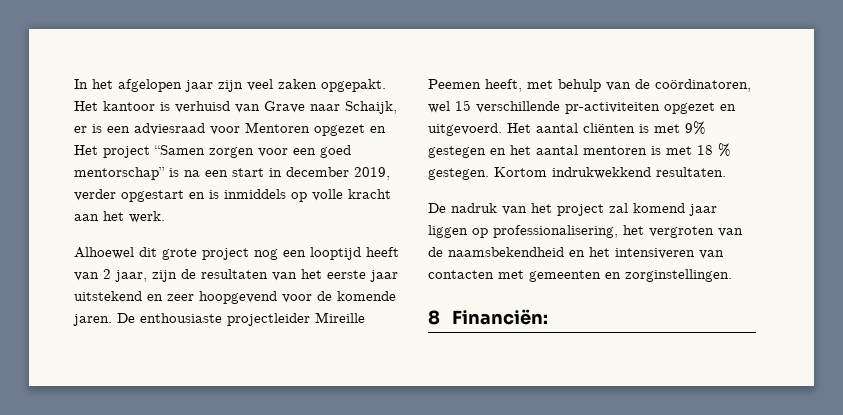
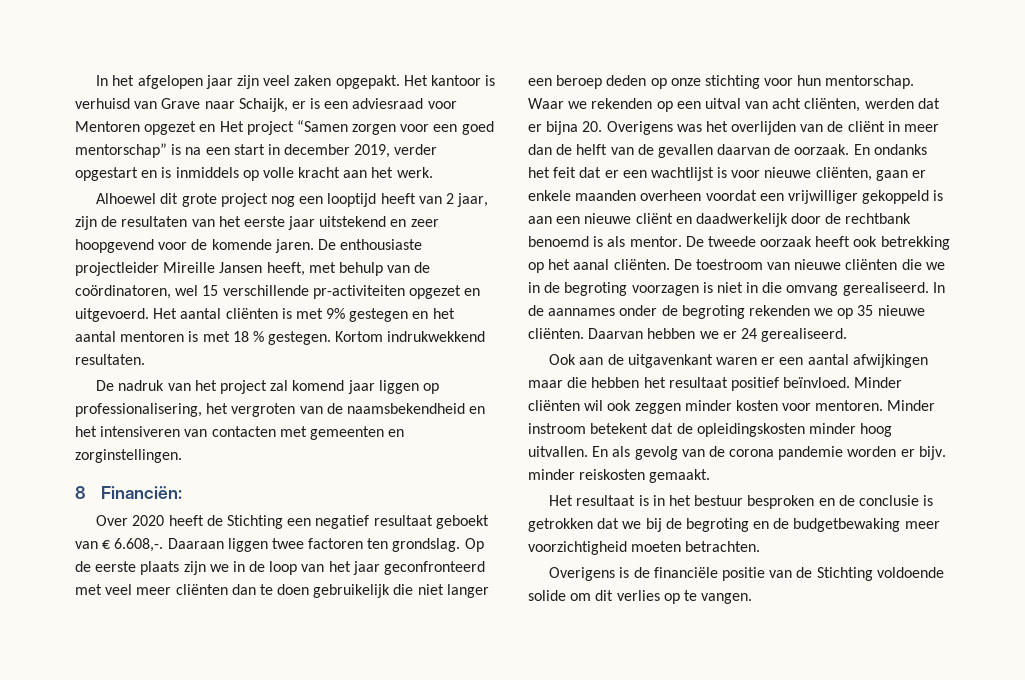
- De enthousiaste projectleider Mireille Peemen heeft, met behulp van de coördinatoren, wel 15 verschillende pr-activiteiten opgezet en uitgevoerd.
+ De enthousiaste projectleider Mireille Jansen heeft, met behulp van de coördinatoren, wel 15 verschillende pr-activiteiten opgezet en uitgevoerd.
+ Over 2020 heeft de Stichting een negatief resultaat geboekt van € 6.608,-. Daaraan liggen twee factoren ten grondslag. Op de eerste plaats zijn we in de loop van het jaar geconfronteerd met veel meer cliënten dan te doen gebruikelijk die niet langer een beroep deden op onze stichting voor hun mentorschap. Waar we rekenden op een uitval van acht cliënten, werden dat er bijna 20. Overigens was het overlijden van de cliënt in meer dan de helft van de gevallen daarvan de oorzaak. En ondanks het feit dat er een wachtlijst is voor nieuwe cliënten, gaan er enkele maanden overheen voordat een vrijwilliger gekoppeld is aan een nieuwe cliënt en daadwerkelijk door de rechtbank benoemd is als mentor. De tweede oorzaak heeft ook betrekking op het aanal cliënten. De toestroom van nieuwe cliënten die we in de begroting voorzagen is niet in die omvang gerealiseerd. In de aannames onder de begroting rekenden we op 35 nieuwe cliënten. Daarvan hebben we er 24 gerealiseerd.
+ Ook aan de uitgavenkant waren er een aantal afwijkingen maar die hebben het resultaat positief beïnvloed. Minder cliënten wil ook zeggen minder kosten voor mentoren. Minder instroom betekent dat de opleidingskosten minder hoog uitvallen. En als gevolg van de corona pandemie worden er bijv. minder reiskosten gemaakt.
+ Het resultaat is in het bestuur besproken en de conclusie is getrokken dat we bij de begroting en de budgetbewaking meer voorzichtigheid moeten betrachten.
+ Overigens is de financiële positie van de Stichting voldoende solide om dit verlies op te vangen.

